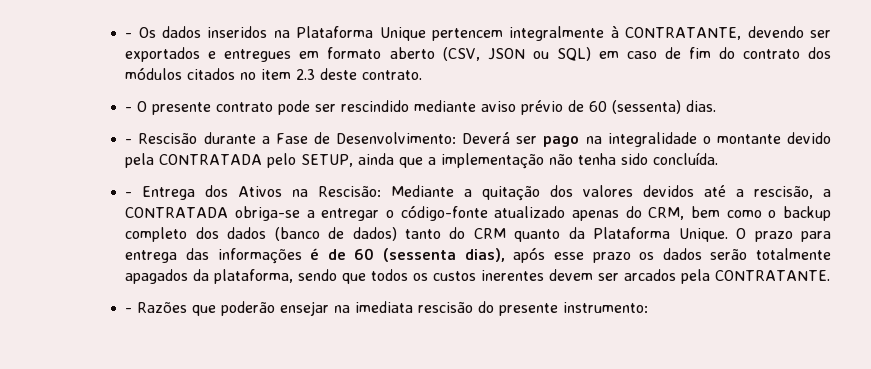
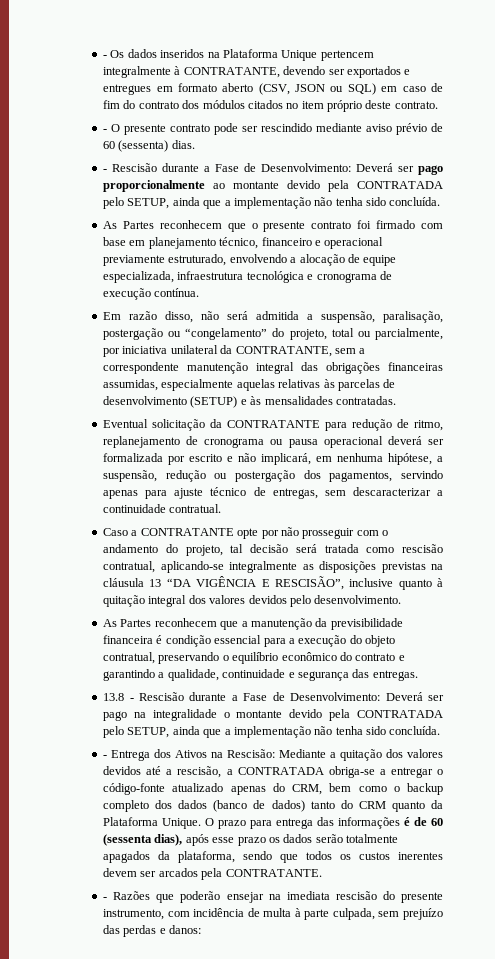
- - Os dados inseridos na Plataforma Unique pertencem integralmente à CONTRATANTE, devendo ser exportados e entregues em formato aberto (CSV, JSON ou SQL) em caso de fim do contrato dos módulos citados no item 2.3 deste contrato.
+ - Os dados inseridos na Plataforma Unique pertencem integralmente à CONTRATANTE, devendo ser exportados e entregues em formato aberto (CSV, JSON ou SQL) em caso de fim do contrato dos módulos citados no item próprio deste contrato.
- - Rescisão durante a Fase de Desenvolvimento: Deverá ser pago na integralidade o montante devido pela CONTRATADA pelo SETUP, ainda que a implementação não tenha sido concluída.
+ - Rescisão durante a Fase de Desenvolvimento: Deverá ser pago proporcionalmente ao montante devido pela CONTRATADA pelo SETUP, ainda que a implementação não tenha sido concluída.
+ As Partes reconhecem que o presente contrato foi firmado com base em planejamento técnico, financeiro e operacional previamente estruturado, envolvendo a alocação de equipe especializada, infraestrutura tecnológica e cronograma de execução contínua.
+ Em razão disso, não será admitida a suspensão, paralisação, postergação ou “congelamento” do projeto, total ou parcialmente, por iniciativa unilateral da CONTRATANTE, sem a correspondente manutenção integral das obrigações financeiras assumidas, especialmente aquelas relativas às parcelas de desenvolvimento (SETUP) e às mensalidades contratadas.
+ Eventual solicitação da CONTRATANTE para redução de ritmo, replanejamento de cronograma ou pausa operacional deverá ser formalizada por escrito e não implicará, em nenhuma hipótese, a suspensão, redução ou postergação dos pagamentos, servindo apenas para ajuste técnico de entregas, sem descaracterizar a continuidade contratual.
+ Caso a CONTRATANTE opte por não prosseguir com o andamento do projeto, tal decisão será tratada como rescisão contratual, aplicando-se integralmente as disposições previstas na cláusula 13 “DA VIGÊNCIA E RESCISÃO”, inclusive quanto à quitação integral dos valores devidos pelo desenvolvimento.
+ As Partes reconhecem que a manutenção da previsibilidade financeira é condição essencial para a execução do objeto contratual, preservando o equilíbrio econômico do contrato e garantindo a qualidade, continuidade e segurança das entregas.
+ 13.8 - Rescisão durante a Fase de Desenvolvimento: Deverá ser pago na integralidade o montante devido pela CONTRATADA pelo SETUP, ainda que a implementação não tenha sido concluída.
- - Razões que poderão ensejar na imediata rescisão do presente instrumento:
+ - Razões que poderão ensejar na imediata rescisão do presente instrumento, com incidência de multa à parte culpada, sem prejuízo das perdas e danos:

